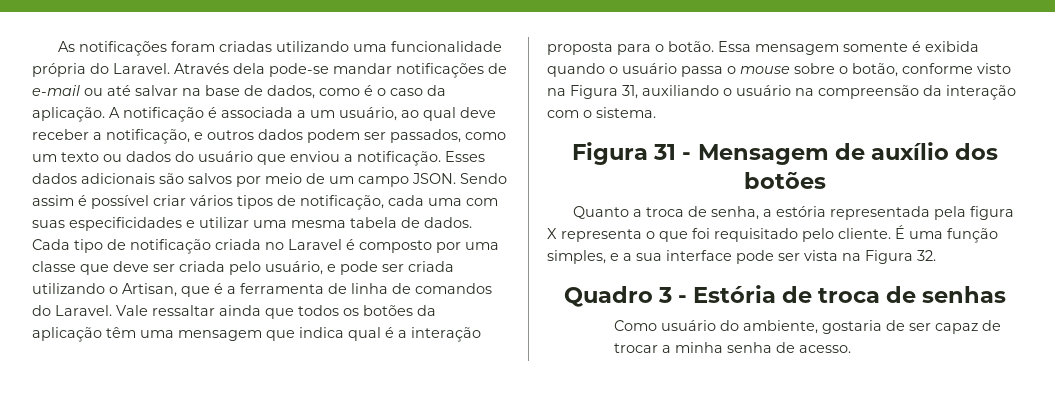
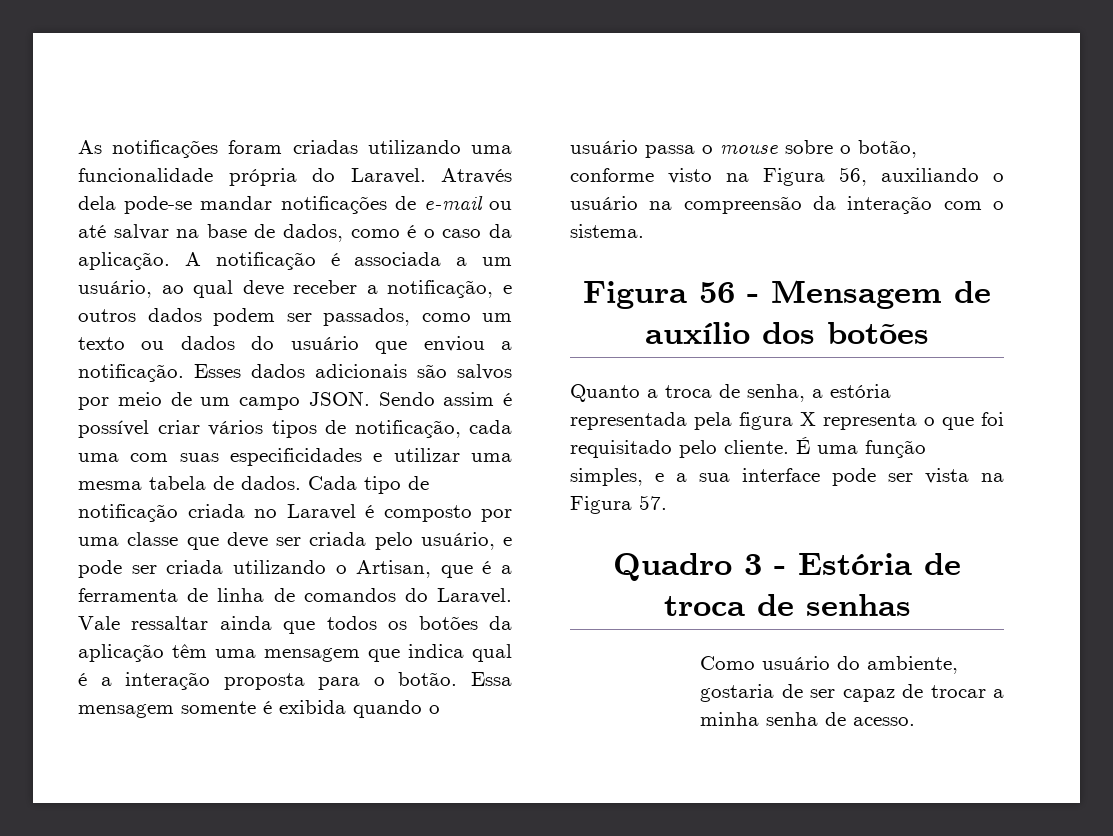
- Essa mensagem somente é exibida quando o usuário passa o mouse sobre o botão, conforme visto na Figura 31, auxiliando o usuário na compreensão da interação com o sistema.
+ Essa mensagem somente é exibida quando o usuário passa o mouse sobre o botão, conforme visto na Figura 56, auxiliando o usuário na compreensão da interação com o sistema.
- Figura 31 - Mensagem de auxílio dos botões
+ Figura 56 - Mensagem de auxílio dos botões
- É uma função simples, e a sua interface pode ser vista na Figura 32.
+ É uma função simples, e a sua interface pode ser vista na Figura 57.

